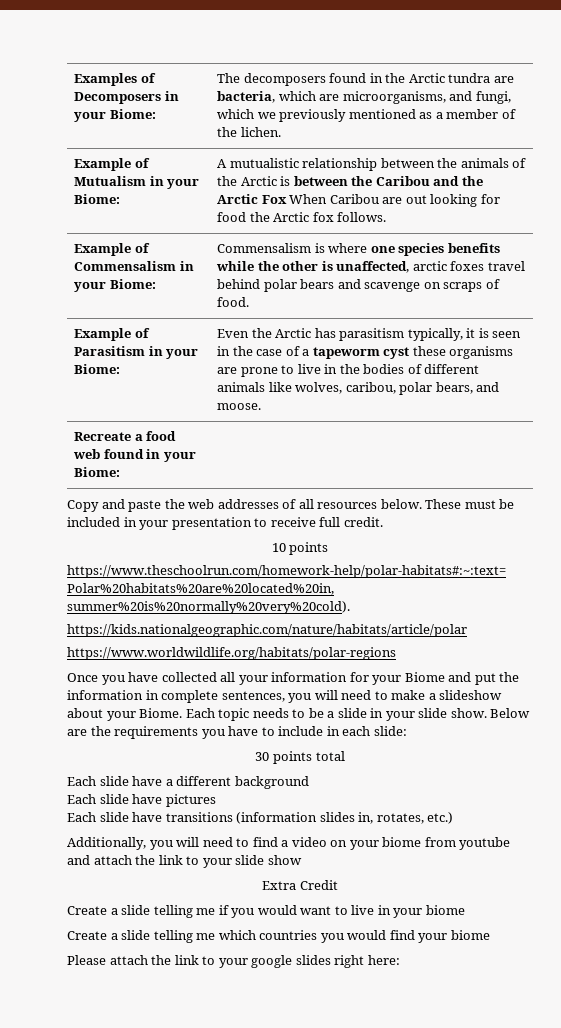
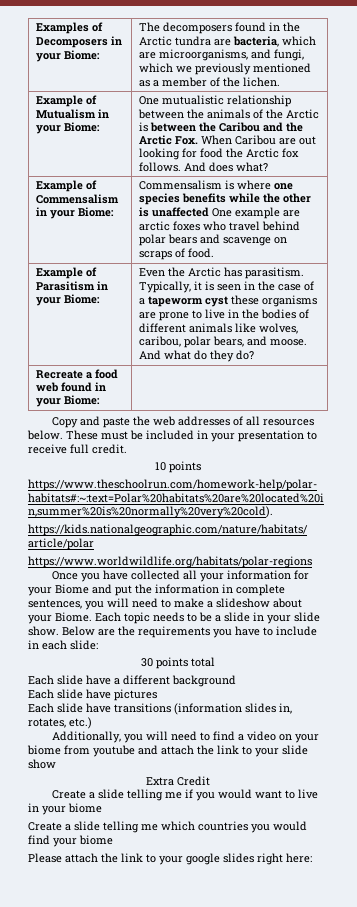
- Example of Mutualism in your Biome: | A mutualistic relationship between the animals of the Arctic is between the Caribou and the Arctic Fox When Caribou are out looking for food the Arctic fox follows.
+ Example of Mutualism in your Biome: | One mutualistic relationship between the animals of the Arctic is between the Caribou and the Arctic Fox. When Caribou are out looking for food the Arctic fox follows. And does what?
- Example of Commensalism in your Biome: | Commensalism is where one species benefits while the other is unaffected, arctic foxes travel behind polar bears and scavenge on scraps of food.
+ Example of Commensalism in your Biome: | Commensalism is where one species benefits while the other is unaffected One example are arctic foxes who travel behind polar bears and scavenge on scraps of food.
- Even the Arctic has parasitism typically, it is seen in the case of a tapeworm cyst these organisms are prone to live in the bodies of different animals like wolves, caribou, polar bears, and moose.
+ Even the Arctic has parasitism. Typically, it is seen in the case of a tapeworm cyst these organisms are prone to live in the bodies of different animals like wolves, caribou, polar bears, and moose. And what do they do?

